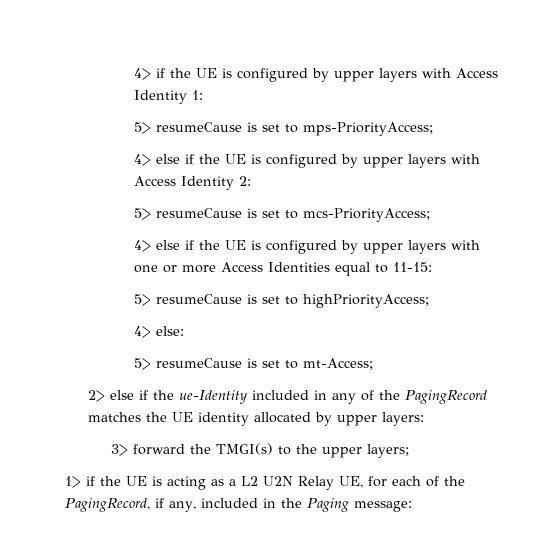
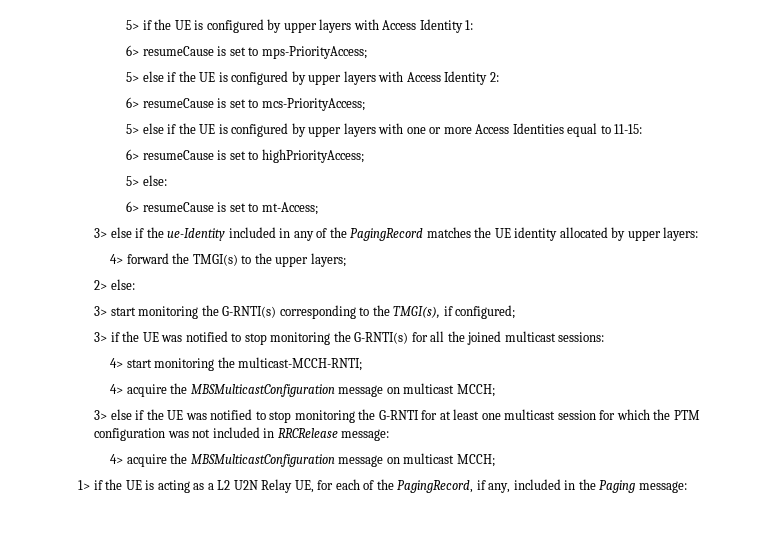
- 4> if the UE is configured by upper layers with Access Identity 1:
+ 5> if the UE is configured by upper layers with Access Identity 1:
- 5> resumeCause is set to mps-PriorityAccess;
+ 6> resumeCause is set to mps-PriorityAccess;
- 4> else if the UE is configured by upper layers with Access Identity 2:
+ 5> else if the UE is configured by upper layers with Access Identity 2:
- 5> resumeCause is set to mcs-PriorityAccess;
+ 6> resumeCause is set to mcs-PriorityAccess;
- 4> else if the UE is configured by upper layers with one or more Access Identities equal to 11-15:
+ 5> else if the UE is configured by upper layers with one or more Access Identities equal to 11-15:
- 5> resumeCause is set to highPriorityAccess;
+ 6> resumeCause is set to highPriorityAccess;
- 4> else:
- 5> resumeCause is set to mt-Access;
+ 5> else:
+ 6> resumeCause is set to mt-Access;
- 2> else if the ue-Identity included in any of the PagingRecord matches the UE identity allocated by upper layers:
+ 3> else if the ue-Identity included in any of the PagingRecord matches the UE identity allocated by upper layers:
- 3> forward the TMGI(s) to the upper layers;
+ 4> forward the TMGI(s) to the upper layers;
+ 2> else:
+ 3> start monitoring the G-RNTI(s) corresponding to the TMGI(s), if configured;
+ 3> if the UE was notified to stop monitoring the G-RNTI(s) for all the joined multicast sessions:
+ 4> start monitoring the multicast-MCCH-RNTI;
+ 4> acquire the MBSMulticastConfiguration message on multicast MCCH;
+ 3> else if the UE was notified to stop monitoring the G-RNTI for at least one multicast session for which the PTM configuration was not included in RRCRelease message:
+ 4> acquire the MBSMulticastConfiguration message on multicast MCCH;

